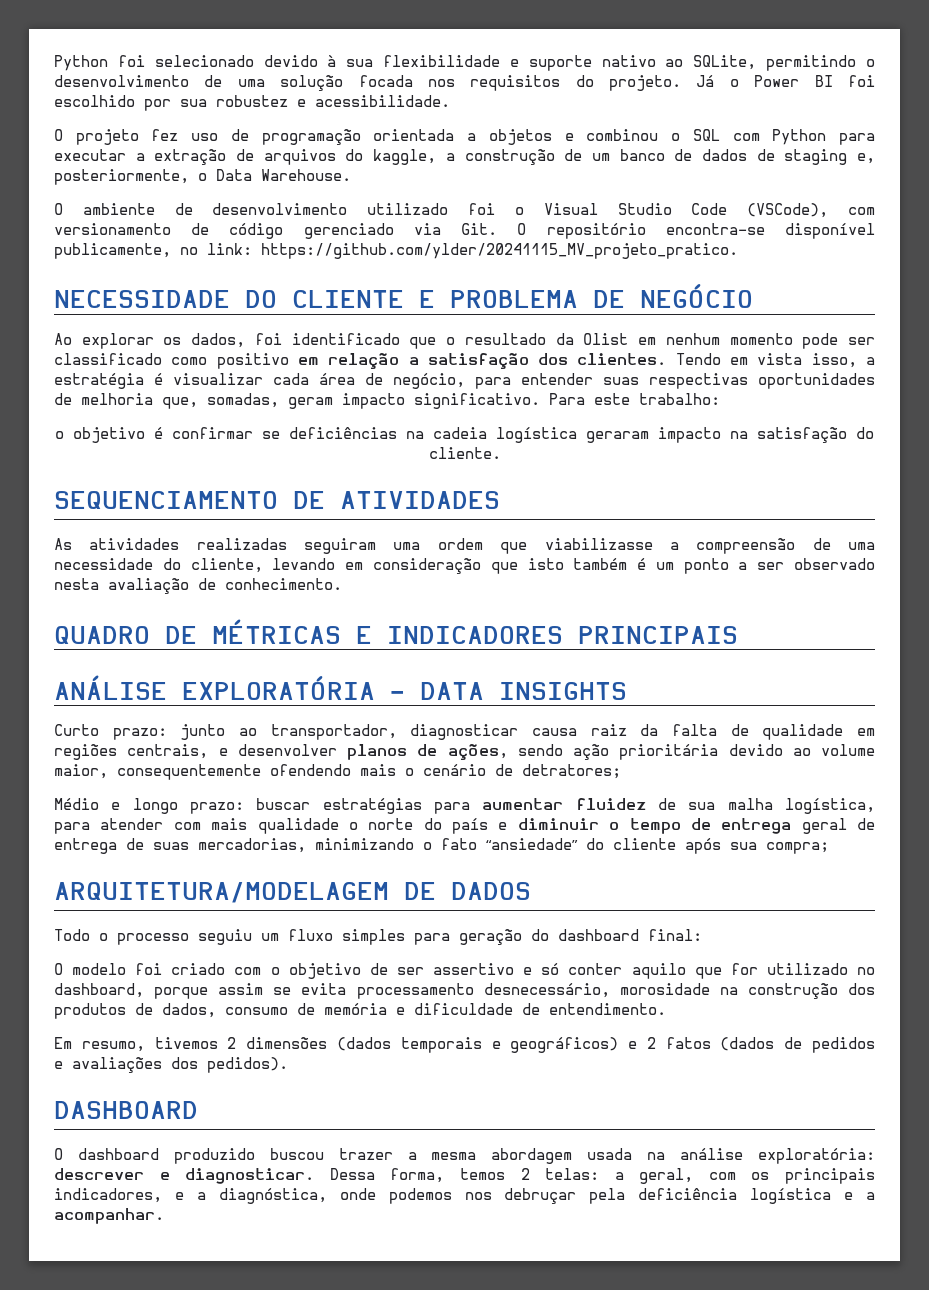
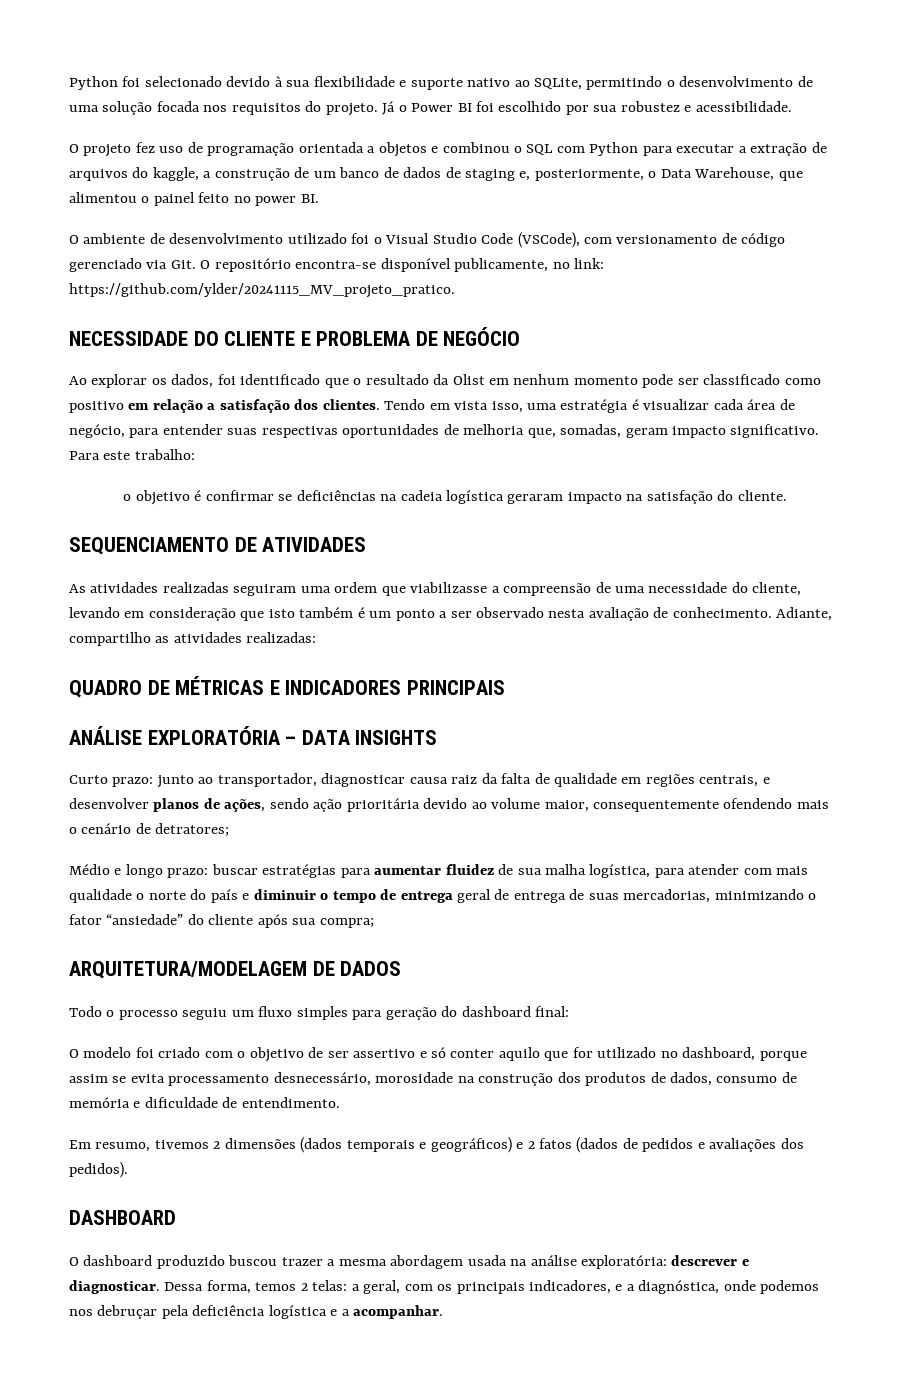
- O projeto fez uso de programação orientada a objetos e combinou o SQL com Python para executar a extração de arquivos do kaggle, a construção de um banco de dados de staging e, posteriormente, o Data Warehouse.
+ O projeto fez uso de programação orientada a objetos e combinou o SQL com Python para executar a extração de arquivos do kaggle, a construção de um banco de dados de staging e, posteriormente, o Data Warehouse, que alimentou o painel feito no power BI.
- Tendo em vista isso, a estratégia é visualizar cada área de negócio, para entender suas respectivas oportunidades de melhoria que, somadas, geram impacto significativo.
+ Tendo em vista isso, uma estratégia é visualizar cada área de negócio, para entender suas respectivas oportunidades de melhoria que, somadas, geram impacto significativo.
+ Adiante, compartilho as atividades realizadas:
- Médio e longo prazo: buscar estratégias para aumentar fluidez de sua malha logística, para atender com mais qualidade o norte do país e diminuir o tempo de entrega geral de entrega de suas mercadorias, minimizando o fato “ansiedade” do cliente após sua compra;
+ Médio e longo prazo: buscar estratégias para aumentar fluidez de sua malha logística, para atender com mais qualidade o norte do país e diminuir o tempo de entrega geral de entrega de suas mercadorias, minimizando o fator “ansiedade” do cliente após sua compra;

